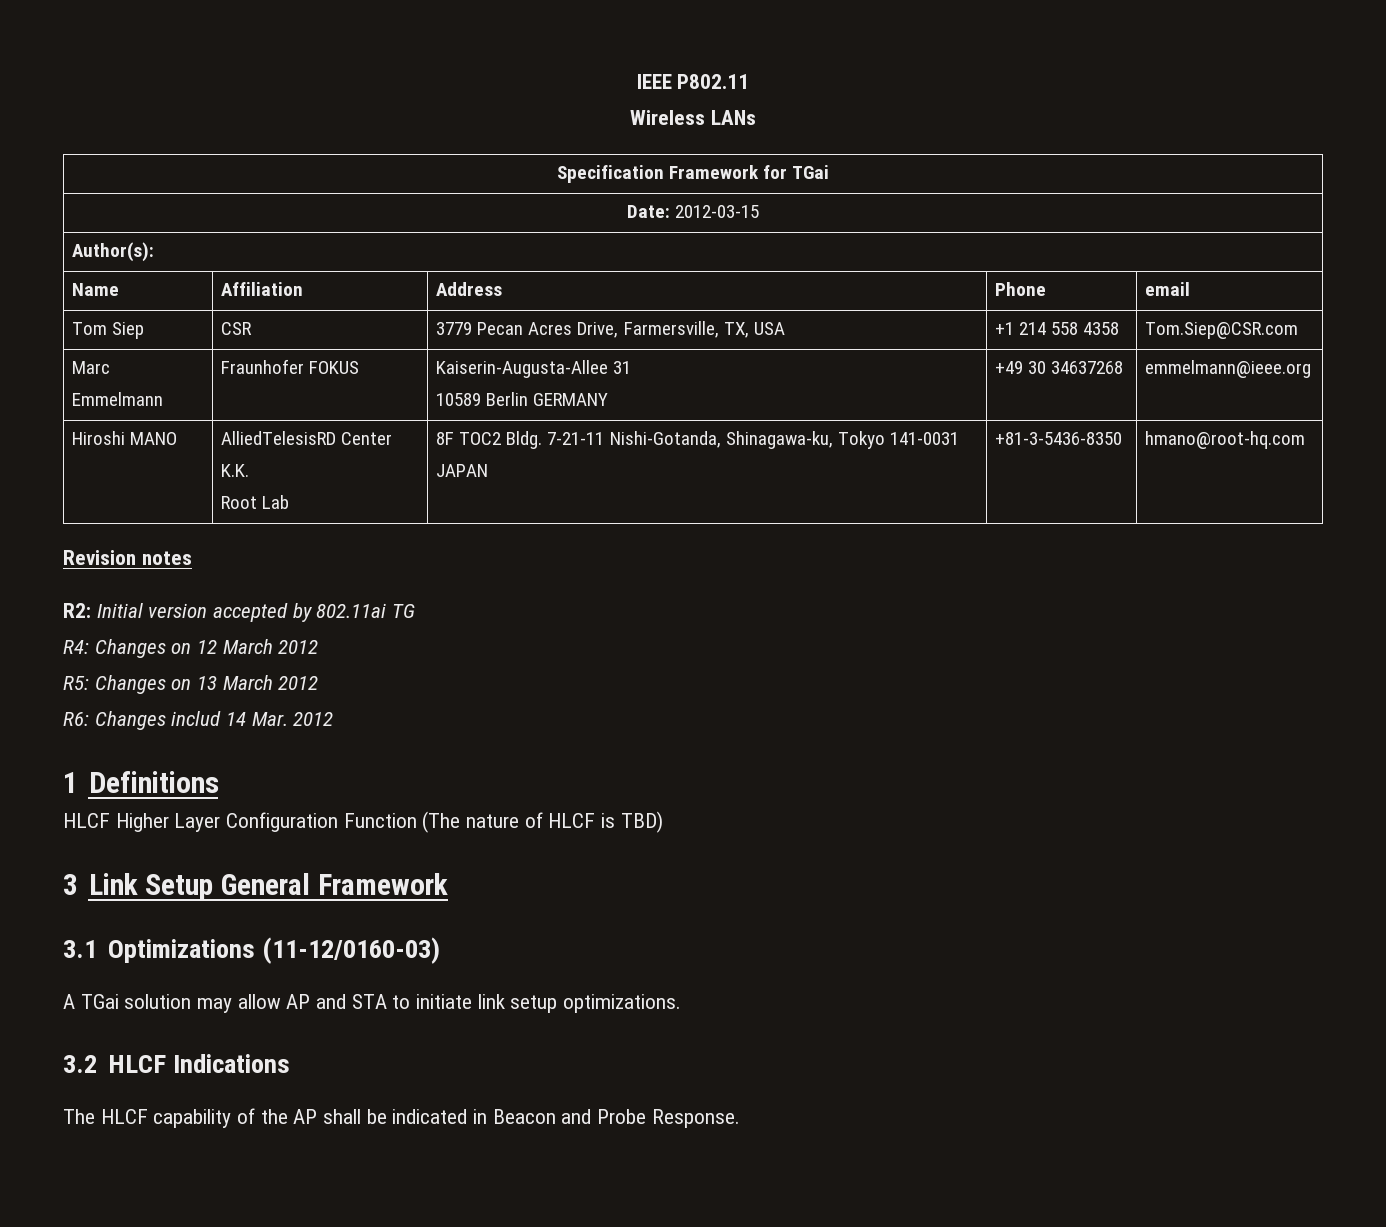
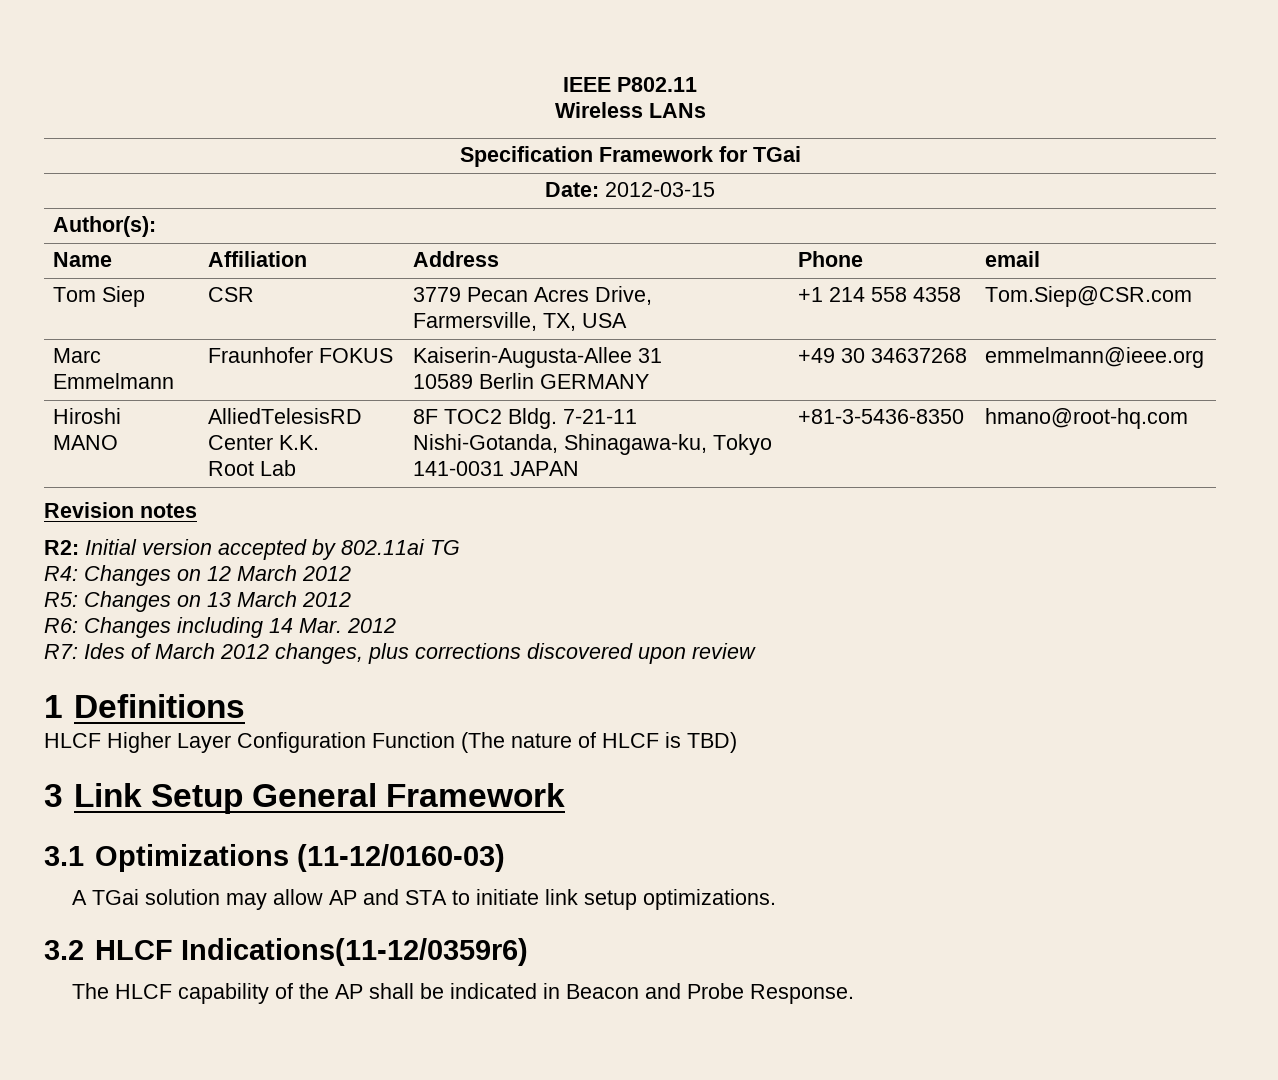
- R6: Changes includ 14 Mar. 2012
+ R6: Changes including 14 Mar. 2012
+ R7: Ides of March 2012 changes, plus corrections discovered upon review
- 3.2 HLCF Indications
+ 3.2 HLCF Indications(11-12/0359r6)

